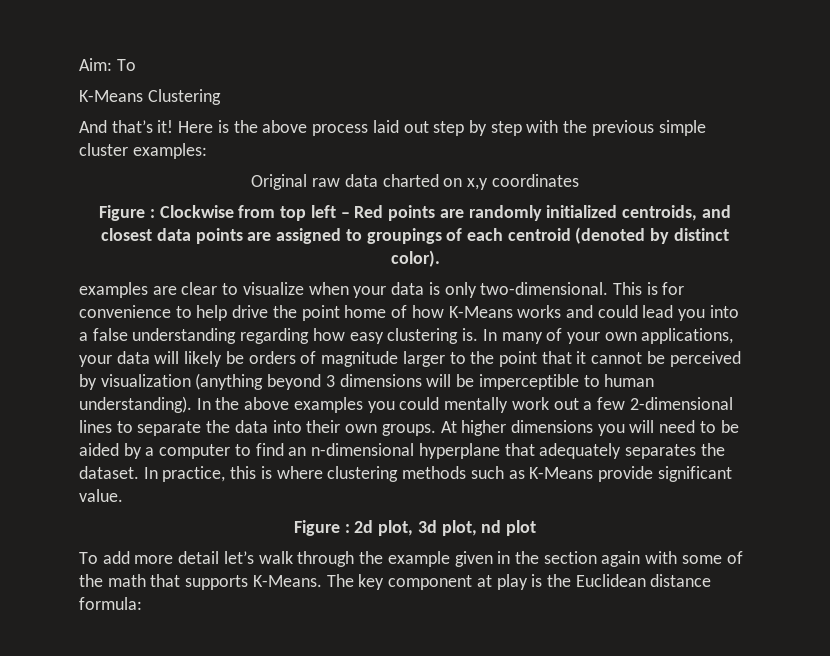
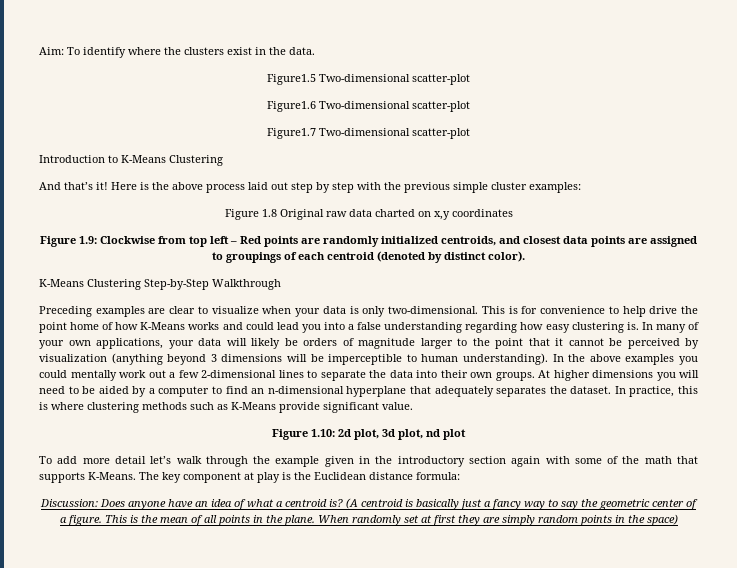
- Aim: To
- K-Means Clustering
+ Aim: To identify where the clusters exist in the data.
+ Figure1.5 Two-dimensional scatter-plot
+ Figure1.6 Two-dimensional scatter-plot
+ Figure1.7 Two-dimensional scatter-plot
+ Introduction to K-Means Clustering
- Original raw data charted on x,y coordinates
+ Figure 1.8 Original raw data charted on x,y coordinates
- Figure : Clockwise from top left – Red points are randomly initialized centroids, and closest data points are assigned to groupings of each centroid (denoted by distinct color).
+ Figure 1.9: Clockwise from top left – Red points are randomly initialized centroids, and closest data points are assigned to groupings of each centroid (denoted by distinct color).
- examples are clear to visualize when your data is only two-dimensional.
+ K-Means Clustering Step-by-Step Walkthrough
+ Preceding examples are clear to visualize when your data is only two-dimensional.
- Figure : 2d plot, 3d plot, nd plot
+ Figure 1.10: 2d plot, 3d plot, nd plot
- To add more detail let’s walk through the example given in the section again with some of the math that supports K-Means.
+ To add more detail let’s walk through the example given in the introductory section again with some of the math that supports K-Means.
+ Discussion: Does anyone have an idea of what a centroid is? (A centroid is basically just a fancy way to say the geometric center of a figure. This is the mean of all points in the plane. When randomly set at first they are simply random points in the space)

